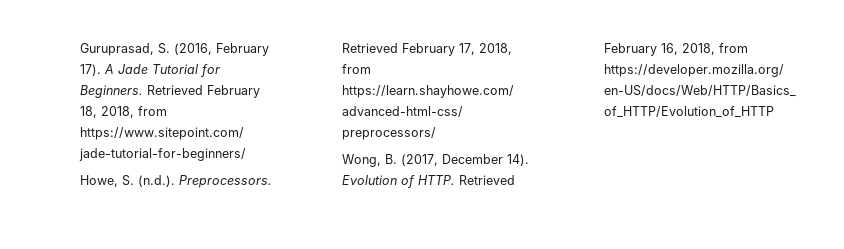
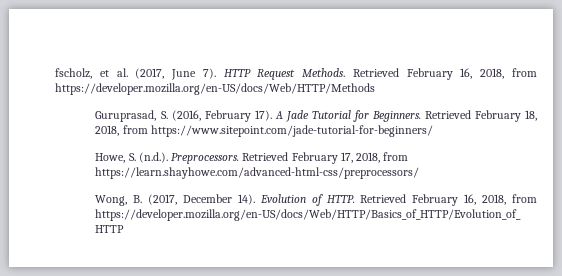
+ fscholz, et al. (2017, June 7). HTTP Request Methods. Retrieved February 16, 2018, from https://developer.mozilla.org/en-US/docs/Web/HTTP/Methods

